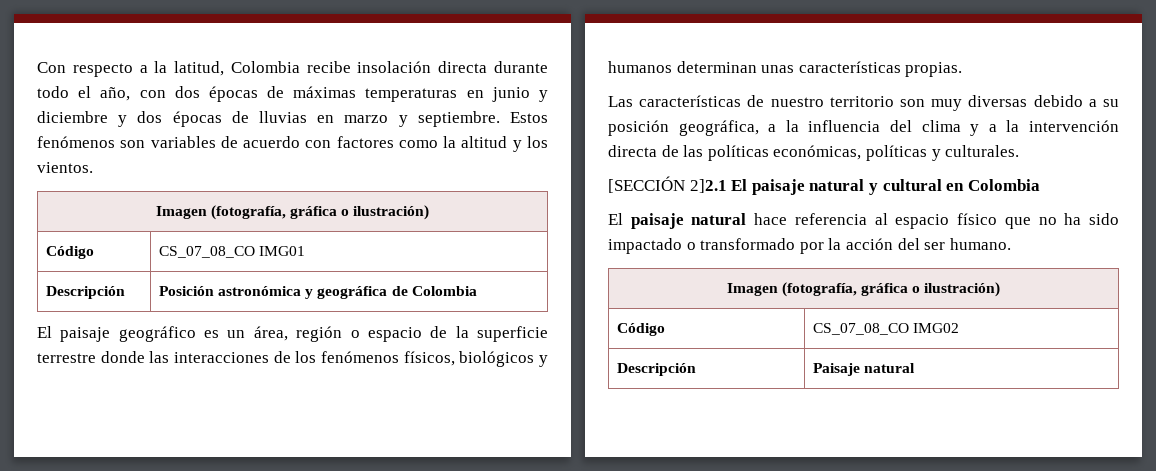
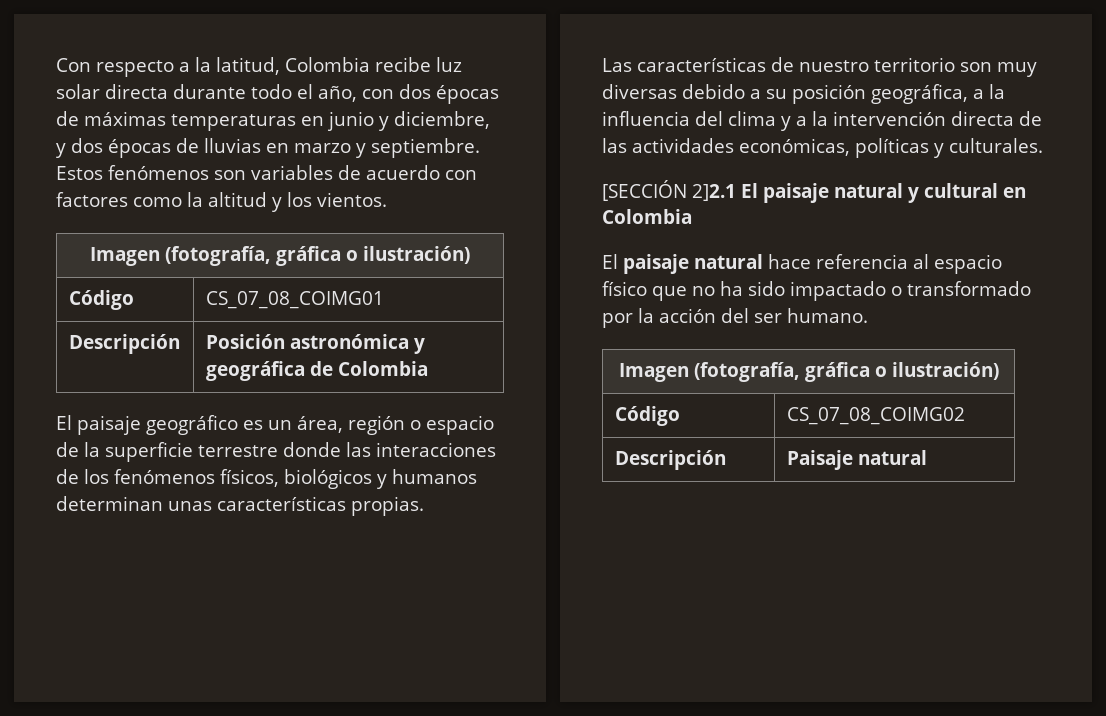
- Con respecto a la latitud, Colombia recibe insolación directa durante todo el año, con dos épocas de máximas temperaturas en junio y diciembre y dos épocas de lluvias en marzo y septiembre.
+ Con respecto a la latitud, Colombia recibe luz solar directa durante todo el año, con dos épocas de máximas temperaturas en junio y diciembre, y dos épocas de lluvias en marzo y septiembre.
- Código | CS_07_08_CO IMG01
+ Código | CS_07_08_COIMG01
- Las características de nuestro territorio son muy diversas debido a su posición geográfica, a la influencia del clima y a la intervención directa de las políticas económicas, políticas y culturales.
+ Las características de nuestro territorio son muy diversas debido a su posición geográfica, a la influencia del clima y a la intervención directa de las actividades económicas, políticas y culturales.
- Código | CS_07_08_CO IMG02
+ Código | CS_07_08_COIMG02

